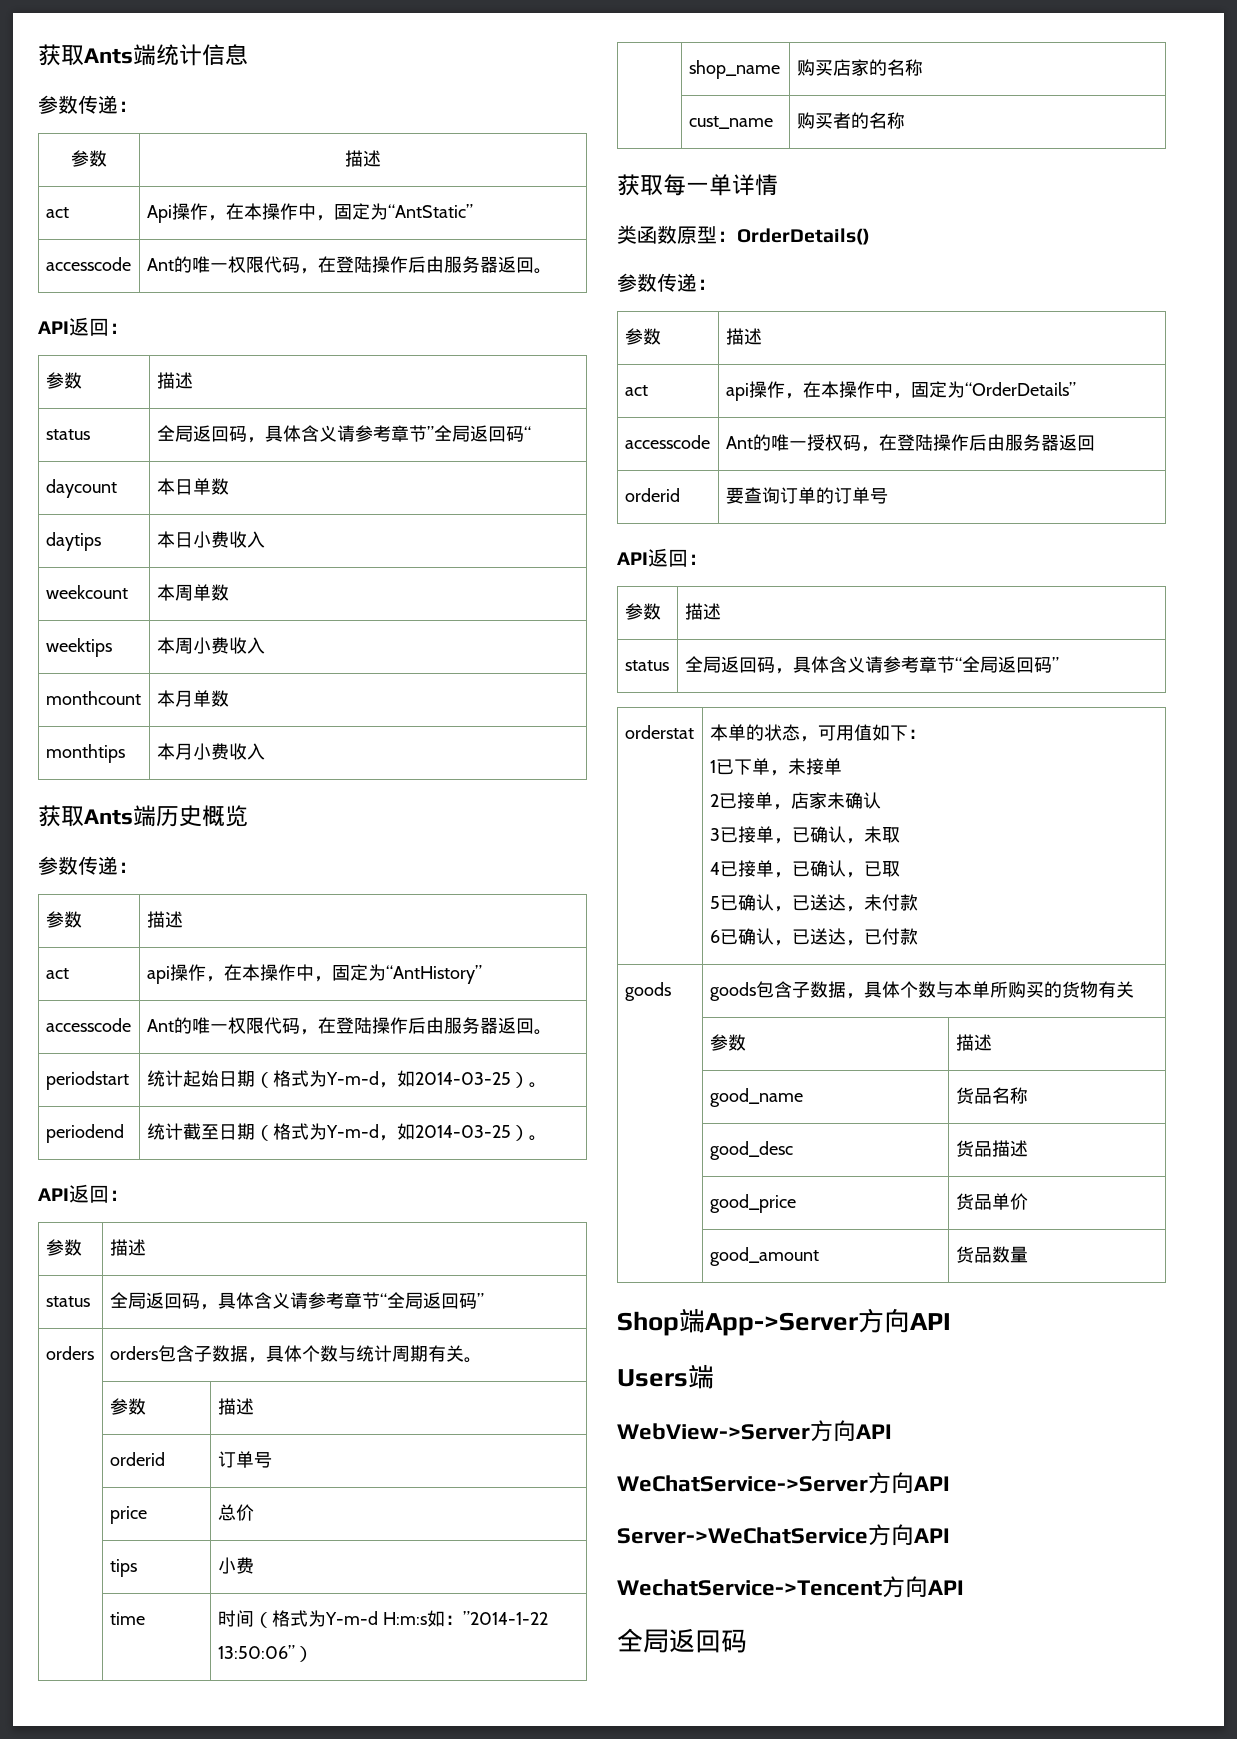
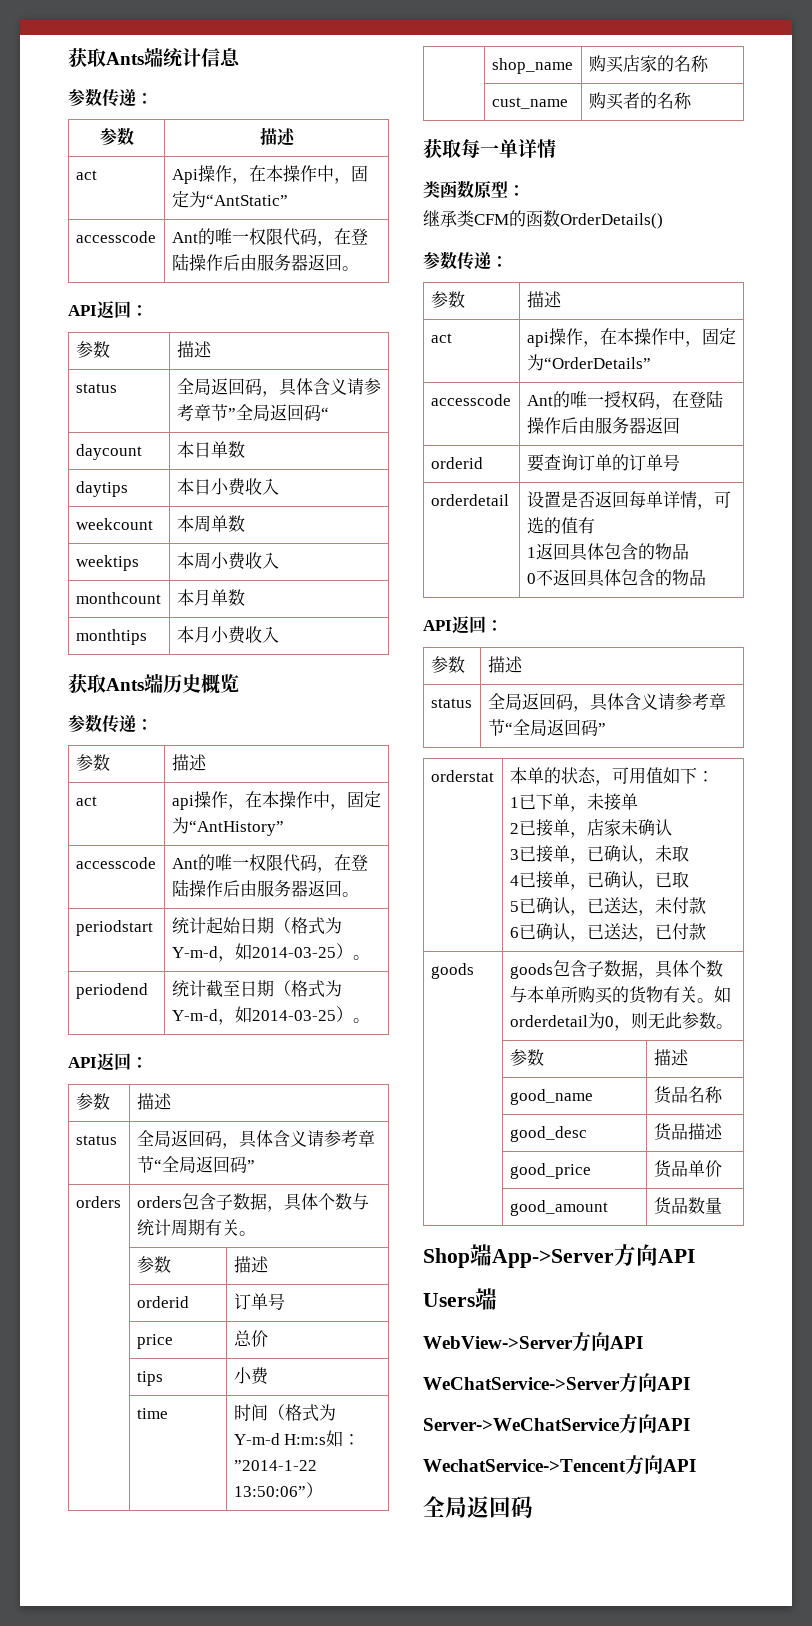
- 类函数原型：OrderDetails()
+ 类函数原型：
+ 继承类CFM的函数OrderDetails()
+ orderdetail | 设置是否返回每单详情，可选的值有
+ 1返回具体包含的物品
+ 0不返回具体包含的物品
- goods | goods包含子数据，具体个数与本单所购买的货物有关
+ goods | goods包含子数据，具体个数与本单所购买的货物有关。如orderdetail为0，则无此参数。

